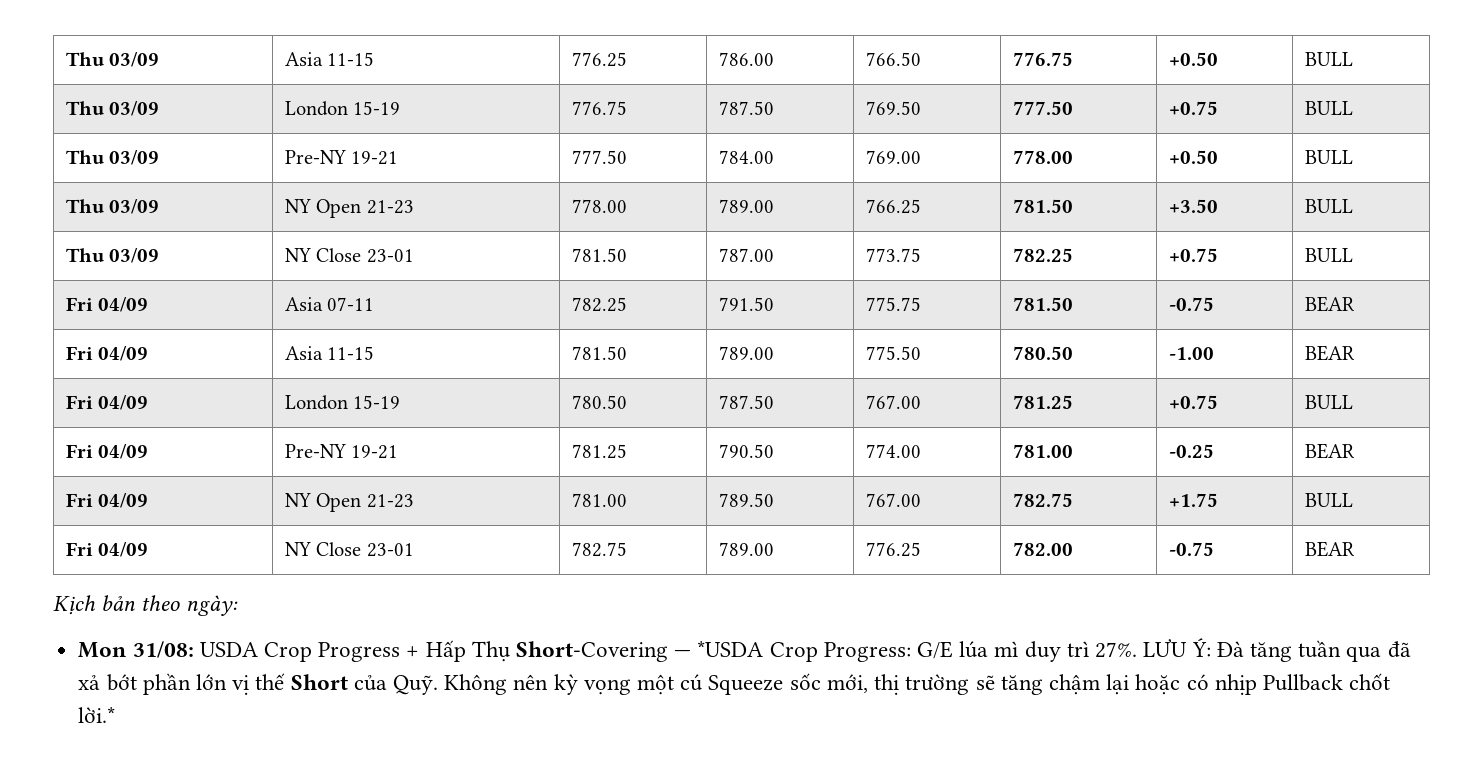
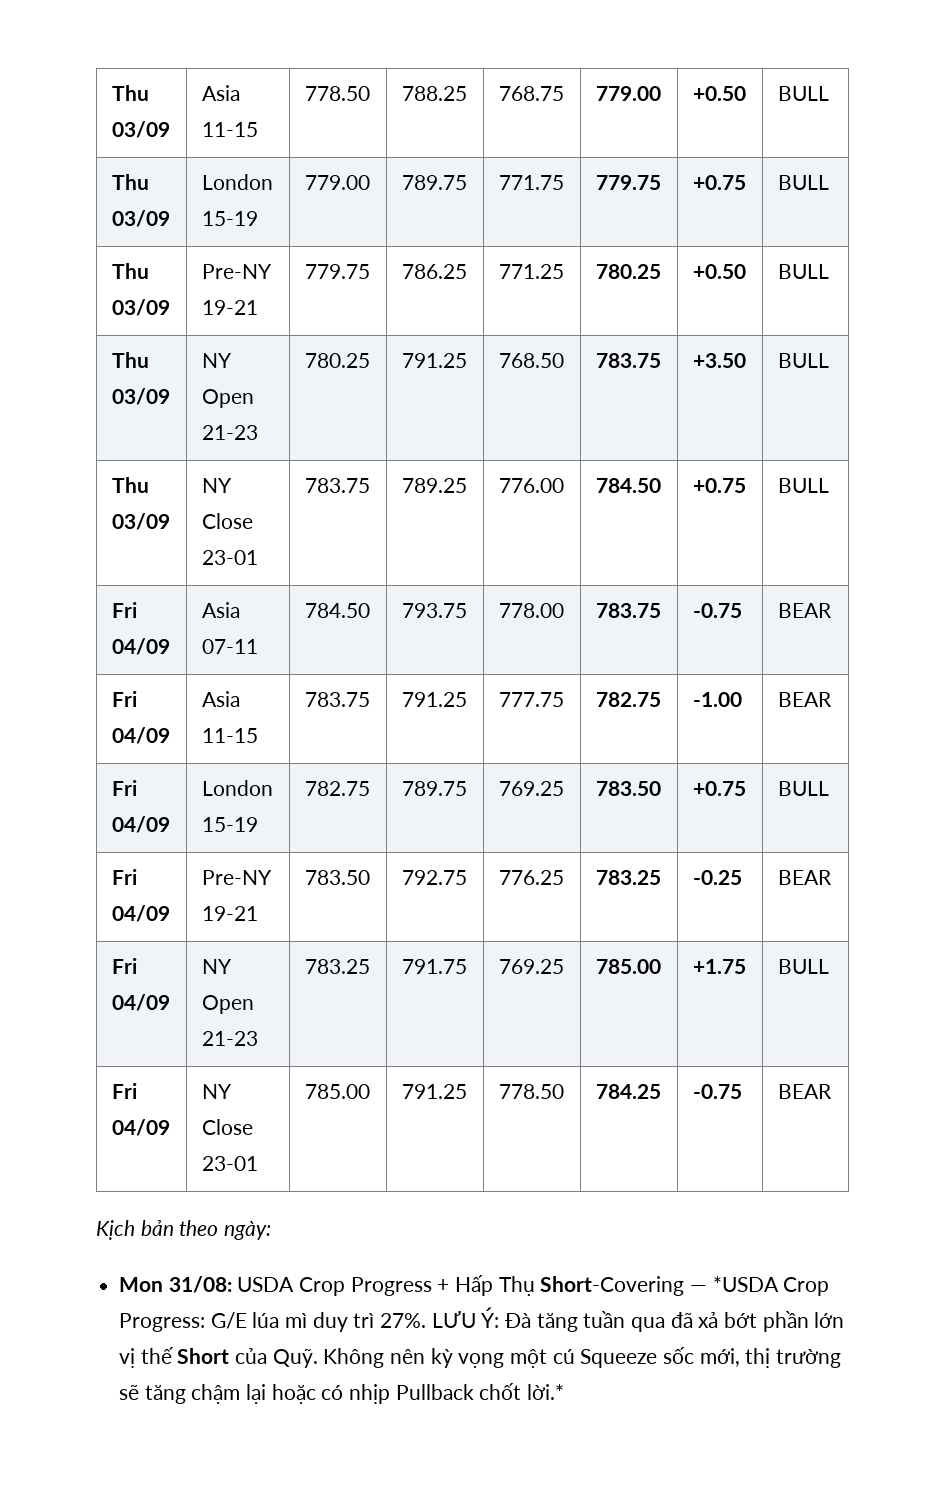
- Thu 03/09 | Asia 11-15 | 776.25 | 786.00 | 766.50 | 776.75 | +0.50 | BULL
+ Thu 03/09 | Asia 11-15 | 778.50 | 788.25 | 768.75 | 779.00 | +0.50 | BULL
- Thu 03/09 | London 15-19 | 776.75 | 787.50 | 769.50 | 777.50 | +0.75 | BULL
+ Thu 03/09 | London 15-19 | 779.00 | 789.75 | 771.75 | 779.75 | +0.75 | BULL
- Thu 03/09 | Pre-NY 19-21 | 777.50 | 784.00 | 769.00 | 778.00 | +0.50 | BULL
+ Thu 03/09 | Pre-NY 19-21 | 779.75 | 786.25 | 771.25 | 780.25 | +0.50 | BULL
- Thu 03/09 | NY Open 21-23 | 778.00 | 789.00 | 766.25 | 781.50 | +3.50 | BULL
+ Thu 03/09 | NY Open 21-23 | 780.25 | 791.25 | 768.50 | 783.75 | +3.50 | BULL
- Thu 03/09 | NY Close 23-01 | 781.50 | 787.00 | 773.75 | 782.25 | +0.75 | BULL
+ Thu 03/09 | NY Close 23-01 | 783.75 | 789.25 | 776.00 | 784.50 | +0.75 | BULL
- Fri 04/09 | Asia 07-11 | 782.25 | 791.50 | 775.75 | 781.50 | -0.75 | BEAR
+ Fri 04/09 | Asia 07-11 | 784.50 | 793.75 | 778.00 | 783.75 | -0.75 | BEAR
- Fri 04/09 | Asia 11-15 | 781.50 | 789.00 | 775.50 | 780.50 | -1.00 | BEAR
+ Fri 04/09 | Asia 11-15 | 783.75 | 791.25 | 777.75 | 782.75 | -1.00 | BEAR
- Fri 04/09 | London 15-19 | 780.50 | 787.50 | 767.00 | 781.25 | +0.75 | BULL
+ Fri 04/09 | London 15-19 | 782.75 | 789.75 | 769.25 | 783.50 | +0.75 | BULL
- Fri 04/09 | Pre-NY 19-21 | 781.25 | 790.50 | 774.00 | 781.00 | -0.25 | BEAR
+ Fri 04/09 | Pre-NY 19-21 | 783.50 | 792.75 | 776.25 | 783.25 | -0.25 | BEAR
- Fri 04/09 | NY Open 21-23 | 781.00 | 789.50 | 767.00 | 782.75 | +1.75 | BULL
+ Fri 04/09 | NY Open 21-23 | 783.25 | 791.75 | 769.25 | 785.00 | +1.75 | BULL
- Fri 04/09 | NY Close 23-01 | 782.75 | 789.00 | 776.25 | 782.00 | -0.75 | BEAR
+ Fri 04/09 | NY Close 23-01 | 785.00 | 791.25 | 778.50 | 784.25 | -0.75 | BEAR

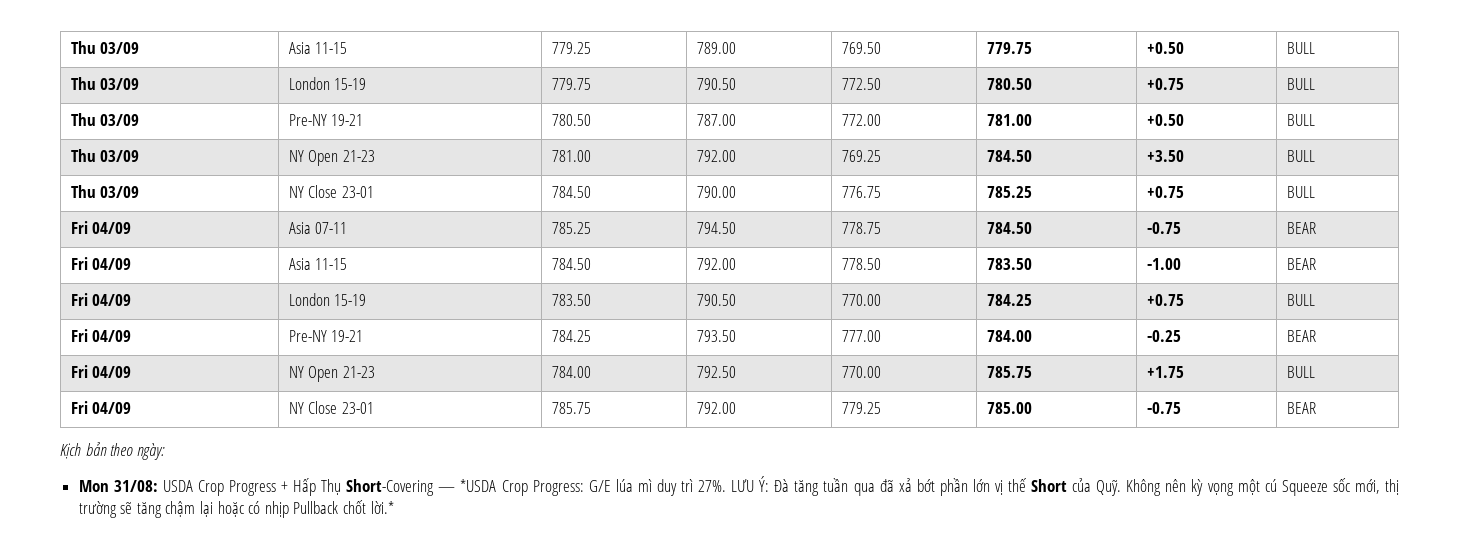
- Thu 03/09 | Asia 11-15 | 778.50 | 788.25 | 768.75 | 779.00 | +0.50 | BULL
+ Thu 03/09 | Asia 11-15 | 779.25 | 789.00 | 769.50 | 779.75 | +0.50 | BULL
- Thu 03/09 | London 15-19 | 779.00 | 789.75 | 771.75 | 779.75 | +0.75 | BULL
+ Thu 03/09 | London 15-19 | 779.75 | 790.50 | 772.50 | 780.50 | +0.75 | BULL
- Thu 03/09 | Pre-NY 19-21 | 779.75 | 786.25 | 771.25 | 780.25 | +0.50 | BULL
+ Thu 03/09 | Pre-NY 19-21 | 780.50 | 787.00 | 772.00 | 781.00 | +0.50 | BULL
- Thu 03/09 | NY Open 21-23 | 780.25 | 791.25 | 768.50 | 783.75 | +3.50 | BULL
+ Thu 03/09 | NY Open 21-23 | 781.00 | 792.00 | 769.25 | 784.50 | +3.50 | BULL
- Thu 03/09 | NY Close 23-01 | 783.75 | 789.25 | 776.00 | 784.50 | +0.75 | BULL
+ Thu 03/09 | NY Close 23-01 | 784.50 | 790.00 | 776.75 | 785.25 | +0.75 | BULL
- Fri 04/09 | Asia 07-11 | 784.50 | 793.75 | 778.00 | 783.75 | -0.75 | BEAR
+ Fri 04/09 | Asia 07-11 | 785.25 | 794.50 | 778.75 | 784.50 | -0.75 | BEAR
- Fri 04/09 | Asia 11-15 | 783.75 | 791.25 | 777.75 | 782.75 | -1.00 | BEAR
+ Fri 04/09 | Asia 11-15 | 784.50 | 792.00 | 778.50 | 783.50 | -1.00 | BEAR
- Fri 04/09 | London 15-19 | 782.75 | 789.75 | 769.25 | 783.50 | +0.75 | BULL
+ Fri 04/09 | London 15-19 | 783.50 | 790.50 | 770.00 | 784.25 | +0.75 | BULL
- Fri 04/09 | Pre-NY 19-21 | 783.50 | 792.75 | 776.25 | 783.25 | -0.25 | BEAR
+ Fri 04/09 | Pre-NY 19-21 | 784.25 | 793.50 | 777.00 | 784.00 | -0.25 | BEAR
- Fri 04/09 | NY Open 21-23 | 783.25 | 791.75 | 769.25 | 785.00 | +1.75 | BULL
+ Fri 04/09 | NY Open 21-23 | 784.00 | 792.50 | 770.00 | 785.75 | +1.75 | BULL
- Fri 04/09 | NY Close 23-01 | 785.00 | 791.25 | 778.50 | 784.25 | -0.75 | BEAR
+ Fri 04/09 | NY Close 23-01 | 785.75 | 792.00 | 779.25 | 785.00 | -0.75 | BEAR

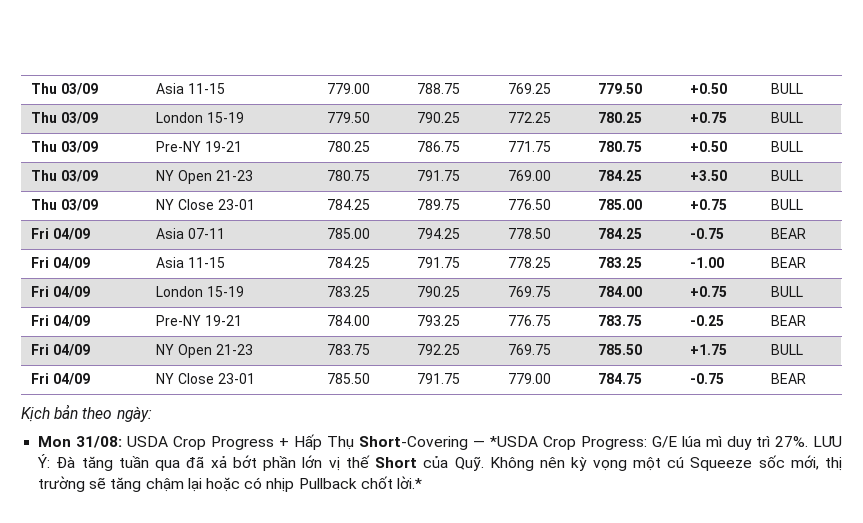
- Thu 03/09 | Asia 11-15 | 779.25 | 789.00 | 769.50 | 779.75 | +0.50 | BULL
+ Thu 03/09 | Asia 11-15 | 779.00 | 788.75 | 769.25 | 779.50 | +0.50 | BULL
- Thu 03/09 | London 15-19 | 779.75 | 790.50 | 772.50 | 780.50 | +0.75 | BULL
+ Thu 03/09 | London 15-19 | 779.50 | 790.25 | 772.25 | 780.25 | +0.75 | BULL
- Thu 03/09 | Pre-NY 19-21 | 780.50 | 787.00 | 772.00 | 781.00 | +0.50 | BULL
+ Thu 03/09 | Pre-NY 19-21 | 780.25 | 786.75 | 771.75 | 780.75 | +0.50 | BULL
- Thu 03/09 | NY Open 21-23 | 781.00 | 792.00 | 769.25 | 784.50 | +3.50 | BULL
+ Thu 03/09 | NY Open 21-23 | 780.75 | 791.75 | 769.00 | 784.25 | +3.50 | BULL
- Thu 03/09 | NY Close 23-01 | 784.50 | 790.00 | 776.75 | 785.25 | +0.75 | BULL
+ Thu 03/09 | NY Close 23-01 | 784.25 | 789.75 | 776.50 | 785.00 | +0.75 | BULL
- Fri 04/09 | Asia 07-11 | 785.25 | 794.50 | 778.75 | 784.50 | -0.75 | BEAR
+ Fri 04/09 | Asia 07-11 | 785.00 | 794.25 | 778.50 | 784.25 | -0.75 | BEAR
- Fri 04/09 | Asia 11-15 | 784.50 | 792.00 | 778.50 | 783.50 | -1.00 | BEAR
+ Fri 04/09 | Asia 11-15 | 784.25 | 791.75 | 778.25 | 783.25 | -1.00 | BEAR
- Fri 04/09 | London 15-19 | 783.50 | 790.50 | 770.00 | 784.25 | +0.75 | BULL
+ Fri 04/09 | London 15-19 | 783.25 | 790.25 | 769.75 | 784.00 | +0.75 | BULL
- Fri 04/09 | Pre-NY 19-21 | 784.25 | 793.50 | 777.00 | 784.00 | -0.25 | BEAR
+ Fri 04/09 | Pre-NY 19-21 | 784.00 | 793.25 | 776.75 | 783.75 | -0.25 | BEAR
- Fri 04/09 | NY Open 21-23 | 784.00 | 792.50 | 770.00 | 785.75 | +1.75 | BULL
+ Fri 04/09 | NY Open 21-23 | 783.75 | 792.25 | 769.75 | 785.50 | +1.75 | BULL
- Fri 04/09 | NY Close 23-01 | 785.75 | 792.00 | 779.25 | 785.00 | -0.75 | BEAR
+ Fri 04/09 | NY Close 23-01 | 785.50 | 791.75 | 779.00 | 784.75 | -0.75 | BEAR

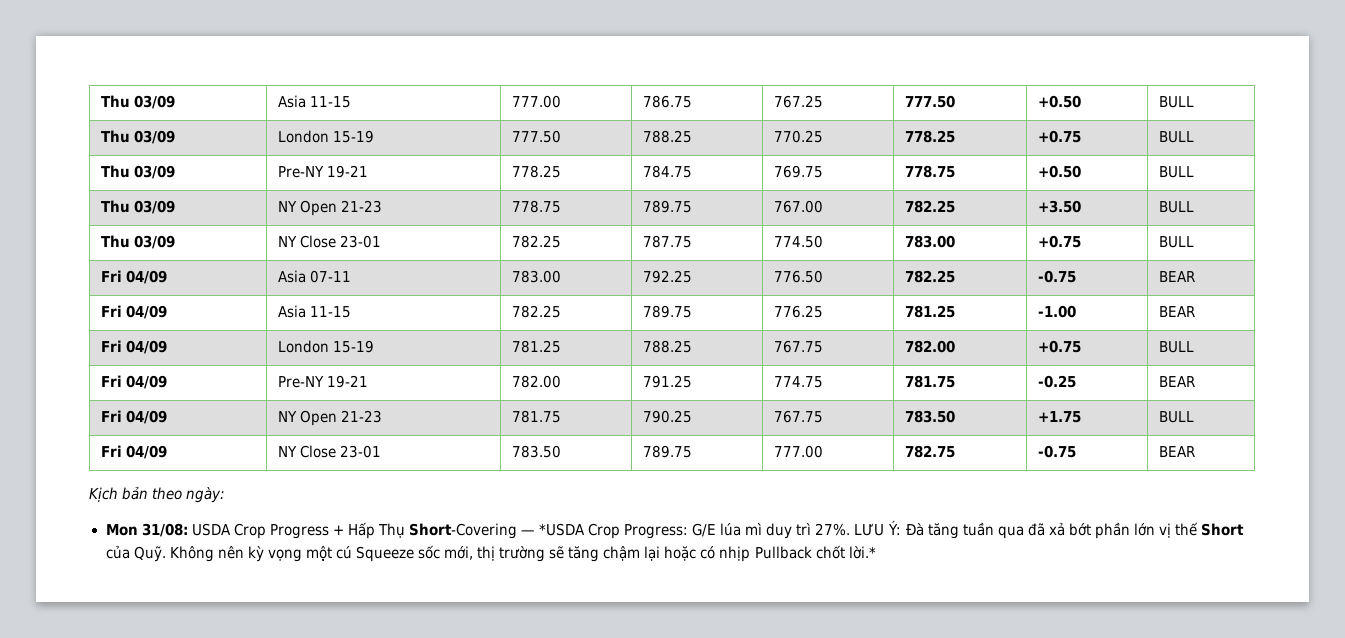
- Thu 03/09 | Asia 11-15 | 779.00 | 788.75 | 769.25 | 779.50 | +0.50 | BULL
+ Thu 03/09 | Asia 11-15 | 777.00 | 786.75 | 767.25 | 777.50 | +0.50 | BULL
- Thu 03/09 | London 15-19 | 779.50 | 790.25 | 772.25 | 780.25 | +0.75 | BULL
+ Thu 03/09 | London 15-19 | 777.50 | 788.25 | 770.25 | 778.25 | +0.75 | BULL
- Thu 03/09 | Pre-NY 19-21 | 780.25 | 786.75 | 771.75 | 780.75 | +0.50 | BULL
+ Thu 03/09 | Pre-NY 19-21 | 778.25 | 784.75 | 769.75 | 778.75 | +0.50 | BULL
- Thu 03/09 | NY Open 21-23 | 780.75 | 791.75 | 769.00 | 784.25 | +3.50 | BULL
+ Thu 03/09 | NY Open 21-23 | 778.75 | 789.75 | 767.00 | 782.25 | +3.50 | BULL
- Thu 03/09 | NY Close 23-01 | 784.25 | 789.75 | 776.50 | 785.00 | +0.75 | BULL
+ Thu 03/09 | NY Close 23-01 | 782.25 | 787.75 | 774.50 | 783.00 | +0.75 | BULL
- Fri 04/09 | Asia 07-11 | 785.00 | 794.25 | 778.50 | 784.25 | -0.75 | BEAR
+ Fri 04/09 | Asia 07-11 | 783.00 | 792.25 | 776.50 | 782.25 | -0.75 | BEAR
- Fri 04/09 | Asia 11-15 | 784.25 | 791.75 | 778.25 | 783.25 | -1.00 | BEAR
+ Fri 04/09 | Asia 11-15 | 782.25 | 789.75 | 776.25 | 781.25 | -1.00 | BEAR
- Fri 04/09 | London 15-19 | 783.25 | 790.25 | 769.75 | 784.00 | +0.75 | BULL
+ Fri 04/09 | London 15-19 | 781.25 | 788.25 | 767.75 | 782.00 | +0.75 | BULL
- Fri 04/09 | Pre-NY 19-21 | 784.00 | 793.25 | 776.75 | 783.75 | -0.25 | BEAR
+ Fri 04/09 | Pre-NY 19-21 | 782.00 | 791.25 | 774.75 | 781.75 | -0.25 | BEAR
- Fri 04/09 | NY Open 21-23 | 783.75 | 792.25 | 769.75 | 785.50 | +1.75 | BULL
+ Fri 04/09 | NY Open 21-23 | 781.75 | 790.25 | 767.75 | 783.50 | +1.75 | BULL
- Fri 04/09 | NY Close 23-01 | 785.50 | 791.75 | 779.00 | 784.75 | -0.75 | BEAR
+ Fri 04/09 | NY Close 23-01 | 783.50 | 789.75 | 777.00 | 782.75 | -0.75 | BEAR

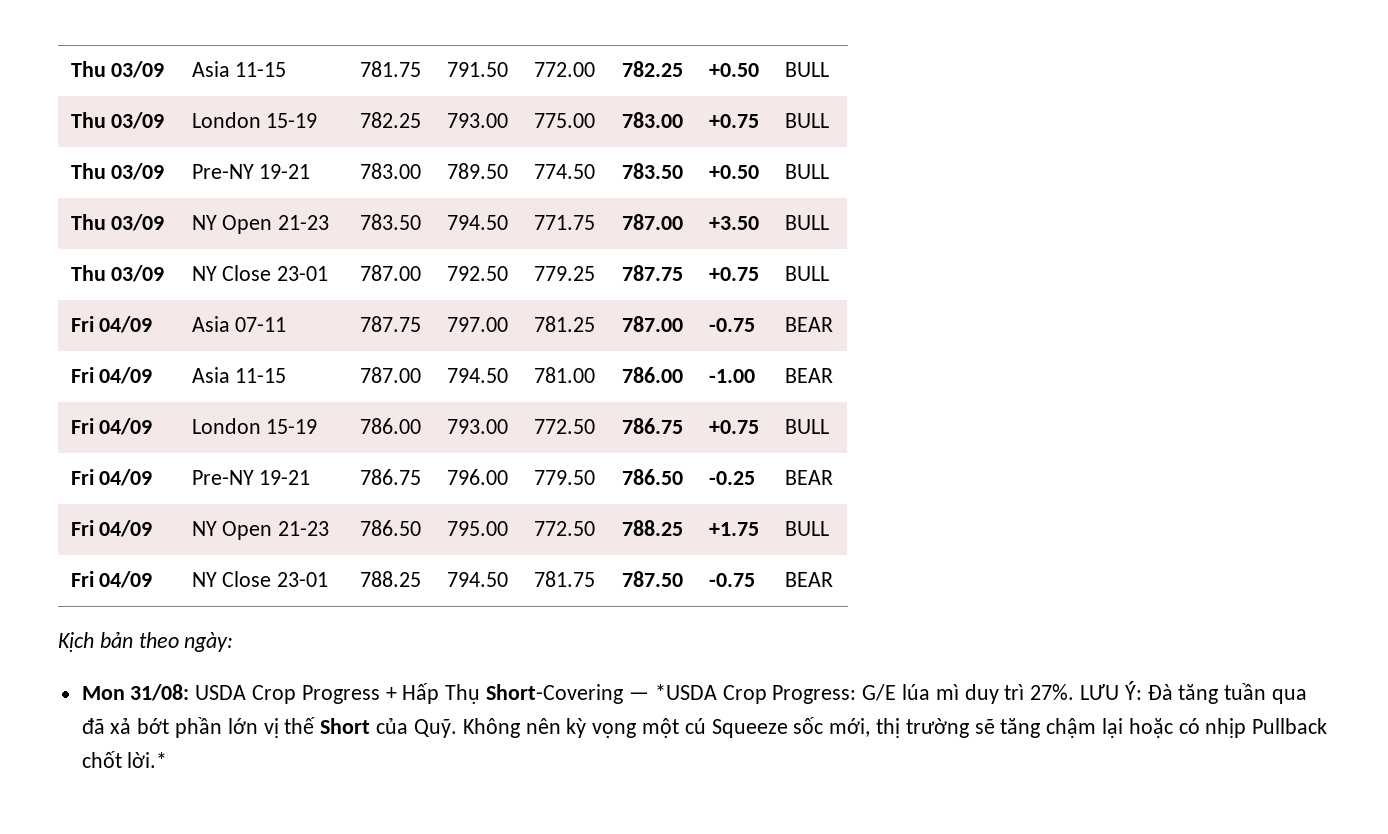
- Thu 03/09 | Asia 11-15 | 777.00 | 786.75 | 767.25 | 777.50 | +0.50 | BULL
+ Thu 03/09 | Asia 11-15 | 781.75 | 791.50 | 772.00 | 782.25 | +0.50 | BULL
- Thu 03/09 | London 15-19 | 777.50 | 788.25 | 770.25 | 778.25 | +0.75 | BULL
+ Thu 03/09 | London 15-19 | 782.25 | 793.00 | 775.00 | 783.00 | +0.75 | BULL
- Thu 03/09 | Pre-NY 19-21 | 778.25 | 784.75 | 769.75 | 778.75 | +0.50 | BULL
+ Thu 03/09 | Pre-NY 19-21 | 783.00 | 789.50 | 774.50 | 783.50 | +0.50 | BULL
- Thu 03/09 | NY Open 21-23 | 778.75 | 789.75 | 767.00 | 782.25 | +3.50 | BULL
+ Thu 03/09 | NY Open 21-23 | 783.50 | 794.50 | 771.75 | 787.00 | +3.50 | BULL
- Thu 03/09 | NY Close 23-01 | 782.25 | 787.75 | 774.50 | 783.00 | +0.75 | BULL
+ Thu 03/09 | NY Close 23-01 | 787.00 | 792.50 | 779.25 | 787.75 | +0.75 | BULL
- Fri 04/09 | Asia 07-11 | 783.00 | 792.25 | 776.50 | 782.25 | -0.75 | BEAR
+ Fri 04/09 | Asia 07-11 | 787.75 | 797.00 | 781.25 | 787.00 | -0.75 | BEAR
- Fri 04/09 | Asia 11-15 | 782.25 | 789.75 | 776.25 | 781.25 | -1.00 | BEAR
+ Fri 04/09 | Asia 11-15 | 787.00 | 794.50 | 781.00 | 786.00 | -1.00 | BEAR
- Fri 04/09 | London 15-19 | 781.25 | 788.25 | 767.75 | 782.00 | +0.75 | BULL
+ Fri 04/09 | London 15-19 | 786.00 | 793.00 | 772.50 | 786.75 | +0.75 | BULL
- Fri 04/09 | Pre-NY 19-21 | 782.00 | 791.25 | 774.75 | 781.75 | -0.25 | BEAR
+ Fri 04/09 | Pre-NY 19-21 | 786.75 | 796.00 | 779.50 | 786.50 | -0.25 | BEAR
- Fri 04/09 | NY Open 21-23 | 781.75 | 790.25 | 767.75 | 783.50 | +1.75 | BULL
+ Fri 04/09 | NY Open 21-23 | 786.50 | 795.00 | 772.50 | 788.25 | +1.75 | BULL
- Fri 04/09 | NY Close 23-01 | 783.50 | 789.75 | 777.00 | 782.75 | -0.75 | BEAR
+ Fri 04/09 | NY Close 23-01 | 788.25 | 794.50 | 781.75 | 787.50 | -0.75 | BEAR

